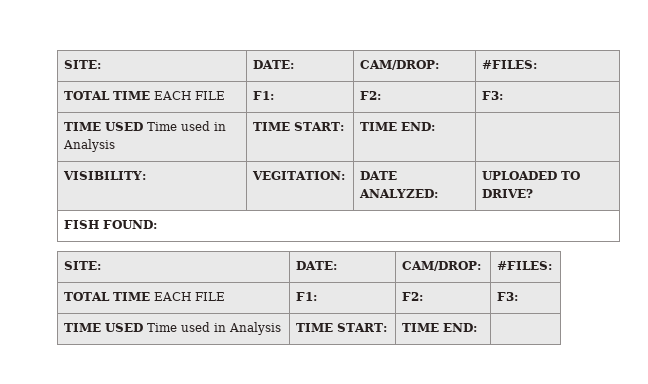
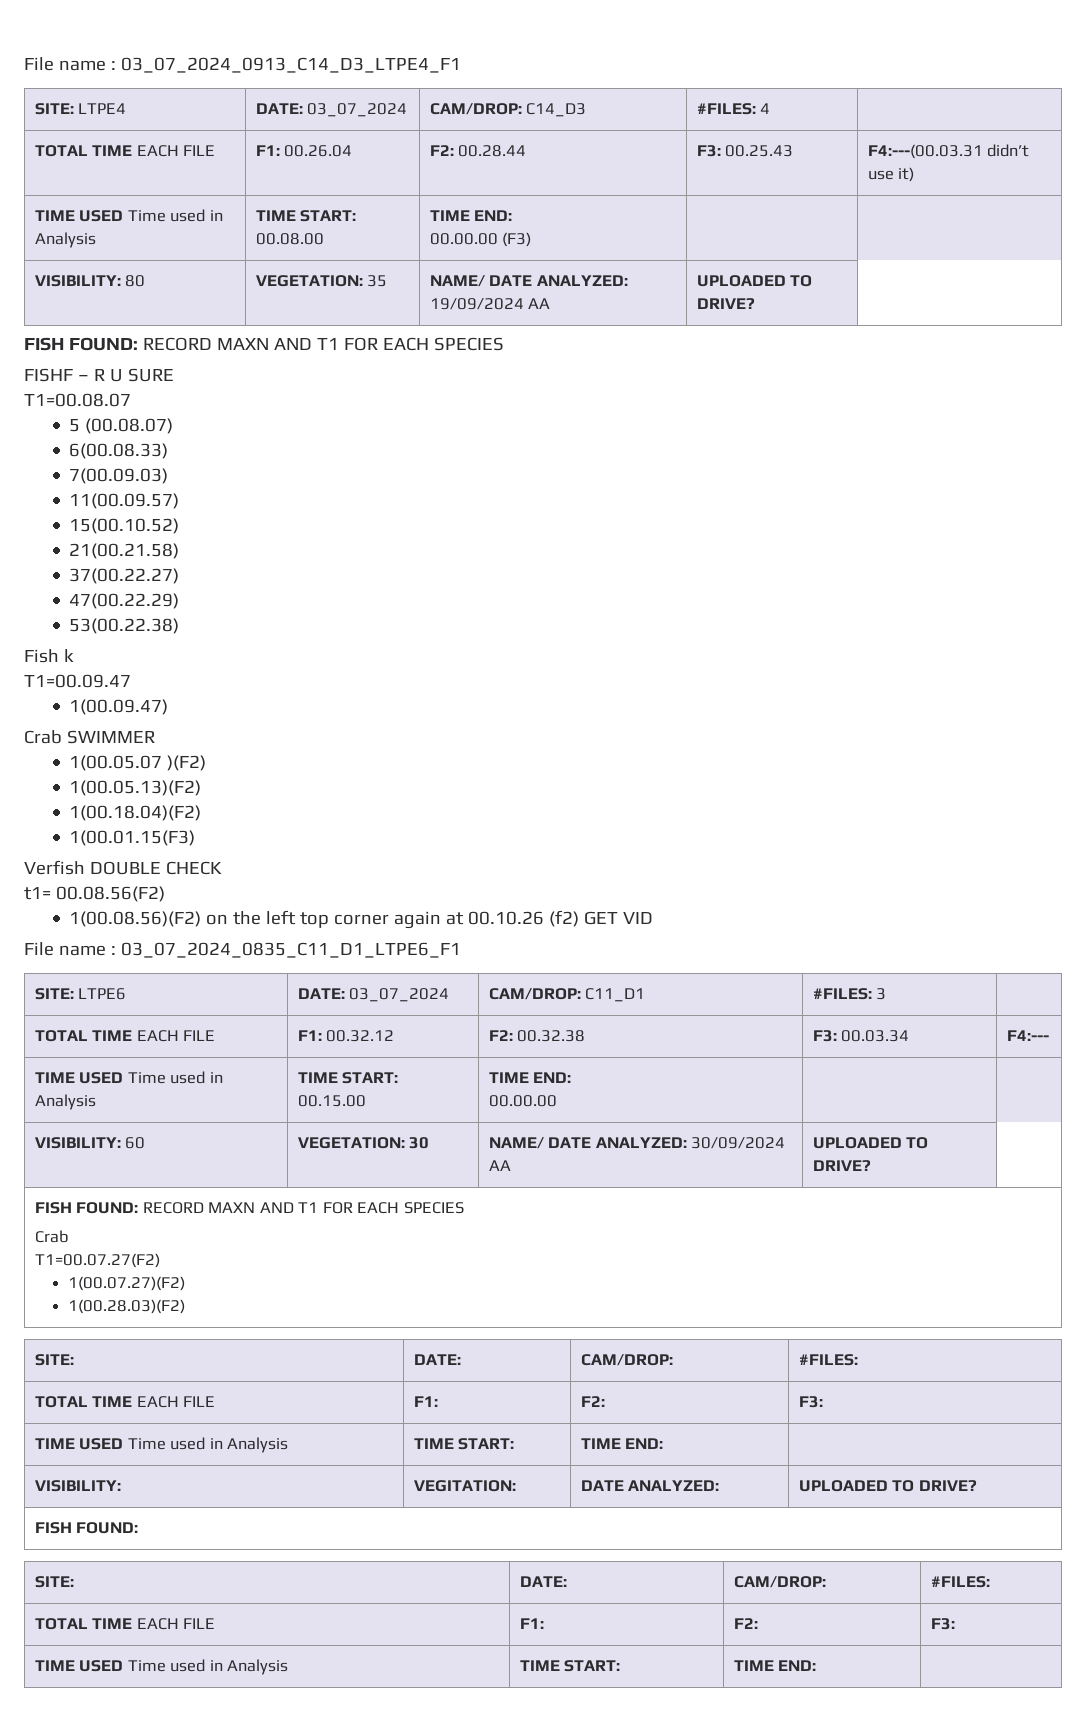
+ File name : 03_07_2024_0913_C14_D3_LTPE4_F1
+ SITE: LTPE4 | DATE: 03_07_2024 | CAM/DROP: C14_D3 | #FILES: 4 |
+ TOTAL TIME EACH FILE | F1: 00.26.04 | F2: 00.28.44 | F3: 00.25.43 | F4:---(00.03.31 didn’t use it)
+ TIME USED Time used in Analysis | TIME START: 00.08.00 | TIME END:
+ 00.00.00 (F3) | |
+ VISIBILITY: 80 | VEGETATION: 35 | NAME/ DATE ANALYZED: 19/09/2024 AA | UPLOADED TO DRIVE? |
+ FISH FOUND: RECORD MAXN AND T1 FOR EACH SPECIES
+ FISHF – R U SURE
+ T1=00.08.07
+ 5 (00.08.07)
+ 6(00.08.33)
+ 7(00.09.03)
+ 11(00.09.57)
+ 15(00.10.52)
+ 21(00.21.58)
+ 37(00.22.27)
+ 47(00.22.29)
+ 53(00.22.38)
+ Fish k
+ T1=00.09.47
+ 1(00.09.47)
+ Crab SWIMMER
+ 1(00.05.07 )(F2)
+ 1(00.05.13)(F2)
+ 1(00.18.04)(F2)
+ 1(00.01.15(F3)
+ Verfish DOUBLE CHECK
+ t1= 00.08.56(F2)
+ 1(00.08.56)(F2) on the left top corner again at 00.10.26 (f2) GET VID
+ File name : 03_07_2024_0835_C11_D1_LTPE6_F1
+ SITE: LTPE6 | DATE: 03_07_2024 | CAM/DROP: C11_D1 | #FILES: 3 |
+ TOTAL TIME EACH FILE | F1: 00.32.12 | F2: 00.32.38 | F3: 00.03.34 | F4:---
+ TIME USED Time used in Analysis | TIME START: 00.15.00 | TIME END:
+ 00.00.00 | |
+ VISIBILITY: 60 | VEGETATION: 30 | NAME/ DATE ANALYZED: 30/09/2024 AA | UPLOADED TO DRIVE? |
+ FISH FOUND: RECORD MAXN AND T1 FOR EACH SPECIES
+ Crab
+ T1=00.07.27(F2)
+ 1(00.07.27)(F2)
+ 1(00.28.03)(F2)

